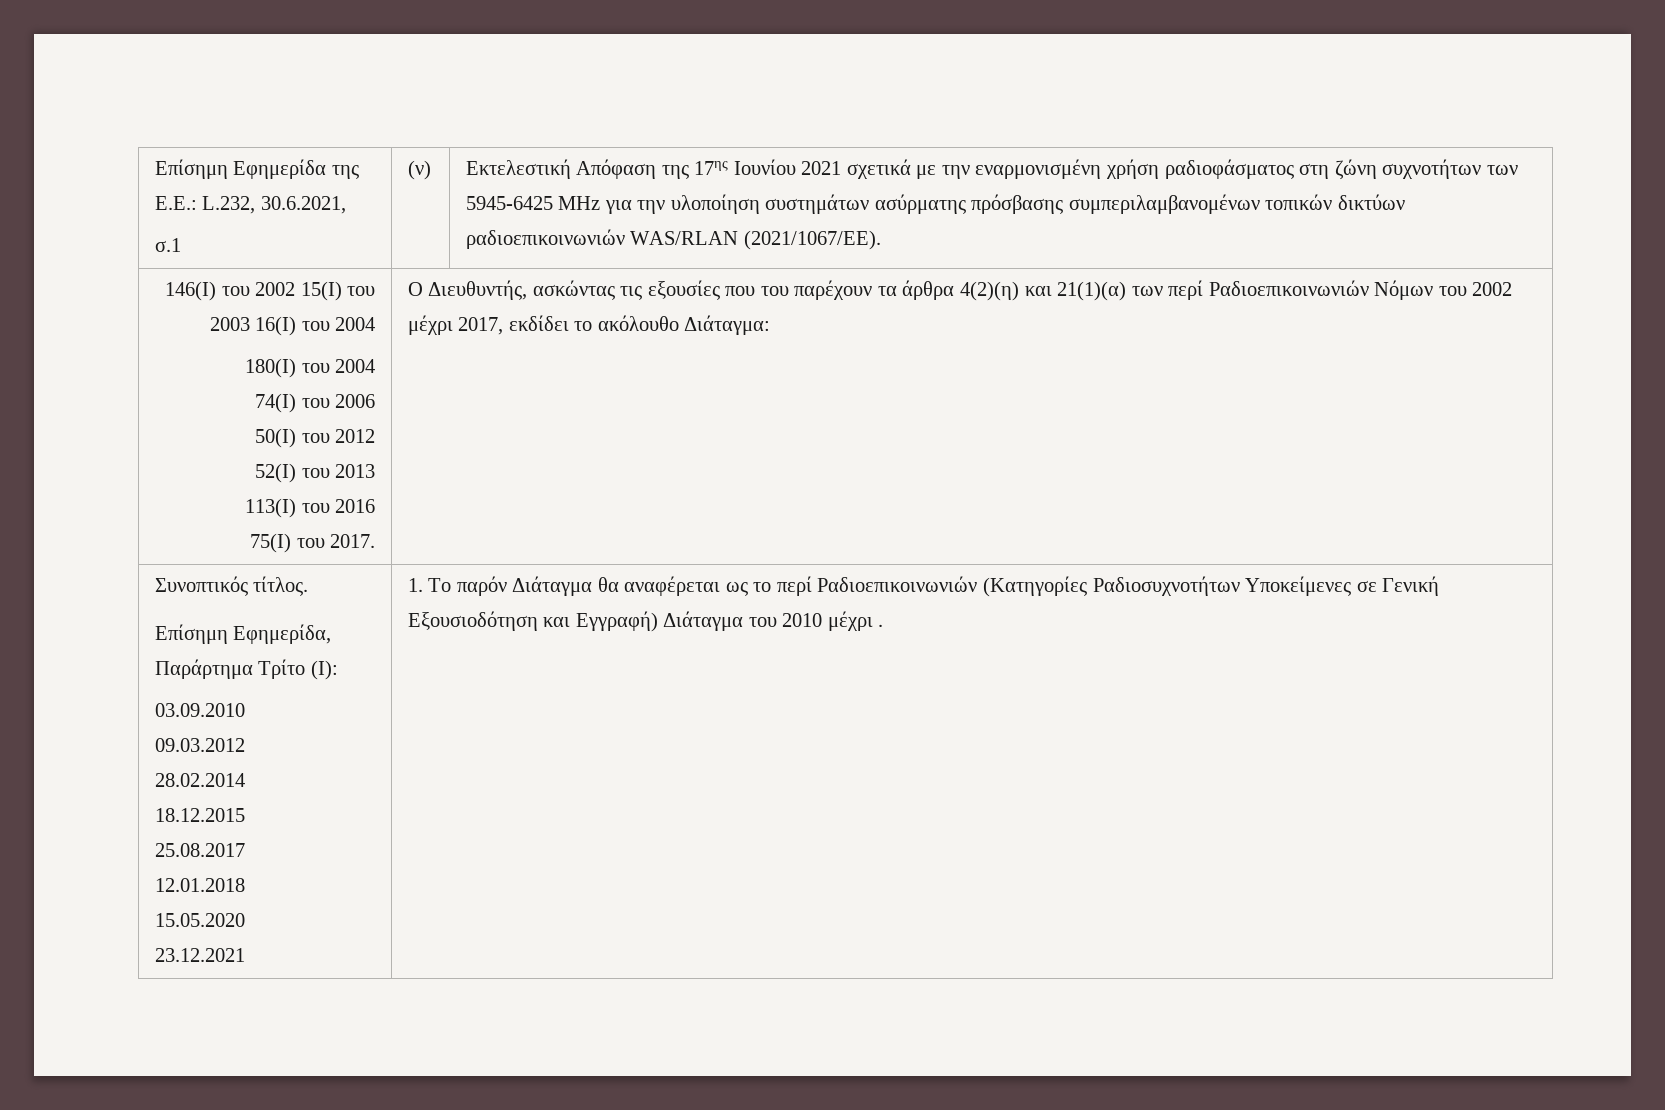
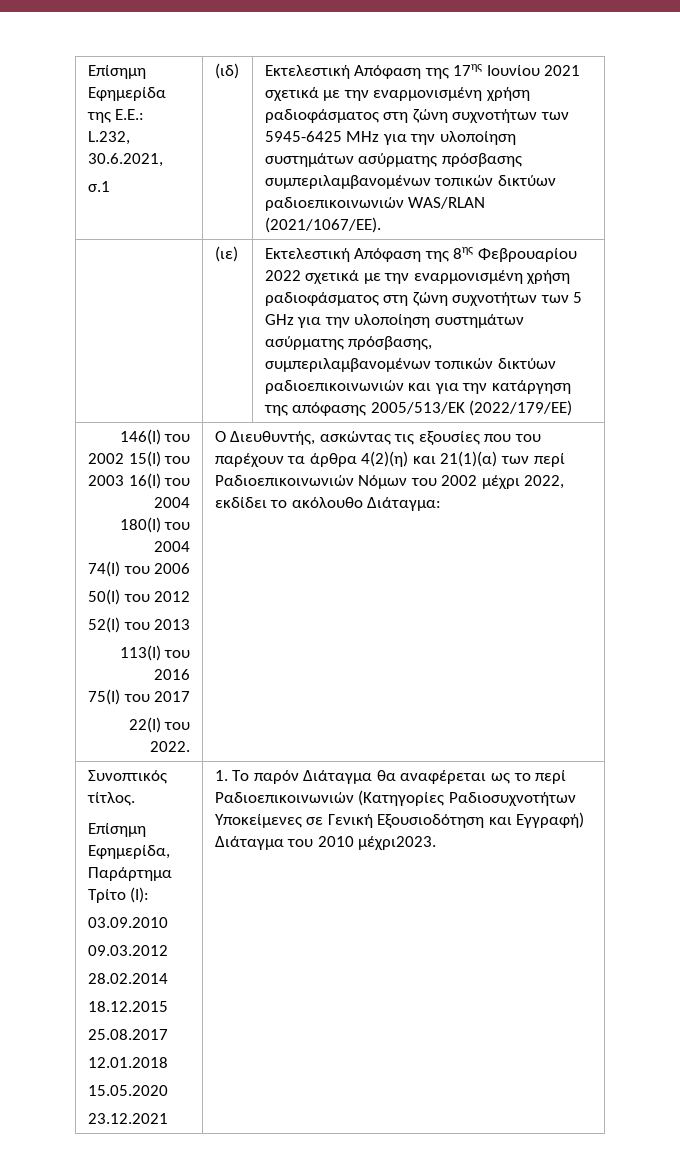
  Επίσημη Εφημερίδα της Ε.Ε.: L.232, 30.6.2021,
- σ.1 | (ν) | Εκτελεστική Απόφαση της 17ης Ιουνίου 2021 σχετικά με την εναρμονισμένη χρήση ραδιοφάσματος στη ζώνη συχνοτήτων των 5945-6425 MHz για την υλοποίηση συστημάτων ασύρματης πρόσβασης συμπεριλαμβανομένων τοπικών δικτύων ραδιοεπικοινωνιών WAS/RLAN (2021/1067/EE).
+ σ.1 | (ιδ) | Εκτελεστική Απόφαση της 17ης Ιουνίου 2021 σχετικά με την εναρμονισμένη χρήση ραδιοφάσματος στη ζώνη συχνοτήτων των 5945-6425 MHz για την υλοποίηση συστημάτων ασύρματης πρόσβασης συμπεριλαμβανομένων τοπικών δικτύων ραδιοεπικοινωνιών WAS/RLAN (2021/1067/EE).
+ | (ιε) | Εκτελεστική Απόφαση της 8ης Φεβρουαρίου 2022 σχετικά με την εναρμονισμένη χρήση ραδιοφάσματος στη ζώνη συχνοτήτων των 5 GHz για την υλοποίηση συστημάτων ασύρματης πρόσβασης, συμπεριλαμβανομένων τοπικών δικτύων ραδιοεπικοινωνιών και για την κατάργηση της απόφασης 2005/513/ΕΚ (2022/179/ΕΕ)
- 75(I) του 2017.
+ 75(I) του 2017
+ 22(I) του 2022.
- Ο Διευθυντής, ασκώντας τις εξουσίες που του παρέχουν τα άρθρα 4(2)(η) και 21(1)(α) των περί Ραδιοεπικοινωνιών Νόμων του 2002 μέχρι 2017, εκδίδει το ακόλουθο Διάταγμα:
+ Ο Διευθυντής, ασκώντας τις εξουσίες που του παρέχουν τα άρθρα 4(2)(η) και 21(1)(α) των περί Ραδιοεπικοινωνιών Νόμων του 2002 μέχρι 2022, εκδίδει το ακόλουθο Διάταγμα:
  Συνοπτικός τίτλος.
  Επίσημη Εφημερίδα, Παράρτημα Τρίτο (Ι):
  03.09.2010
  09.03.2012
  28.02.2014
  18.12.2015
  25.08.2017
  12.01.2018
  15.05.2020
- 23.12.2021 | 1. Το παρόν Διάταγμα θα αναφέρεται ως το περί Ραδιοεπικοινωνιών (Κατηγορίες Ραδιοσυχνοτήτων Υποκείμενες σε Γενική Εξουσιοδότηση και Εγγραφή) Διάταγμα του 2010 μέχρι .
+ 23.12.2021 | 1. Το παρόν Διάταγμα θα αναφέρεται ως το περί Ραδιοεπικοινωνιών (Κατηγορίες Ραδιοσυχνοτήτων Υποκείμενες σε Γενική Εξουσιοδότηση και Εγγραφή) Διάταγμα του 2010 μέχρι2023.

